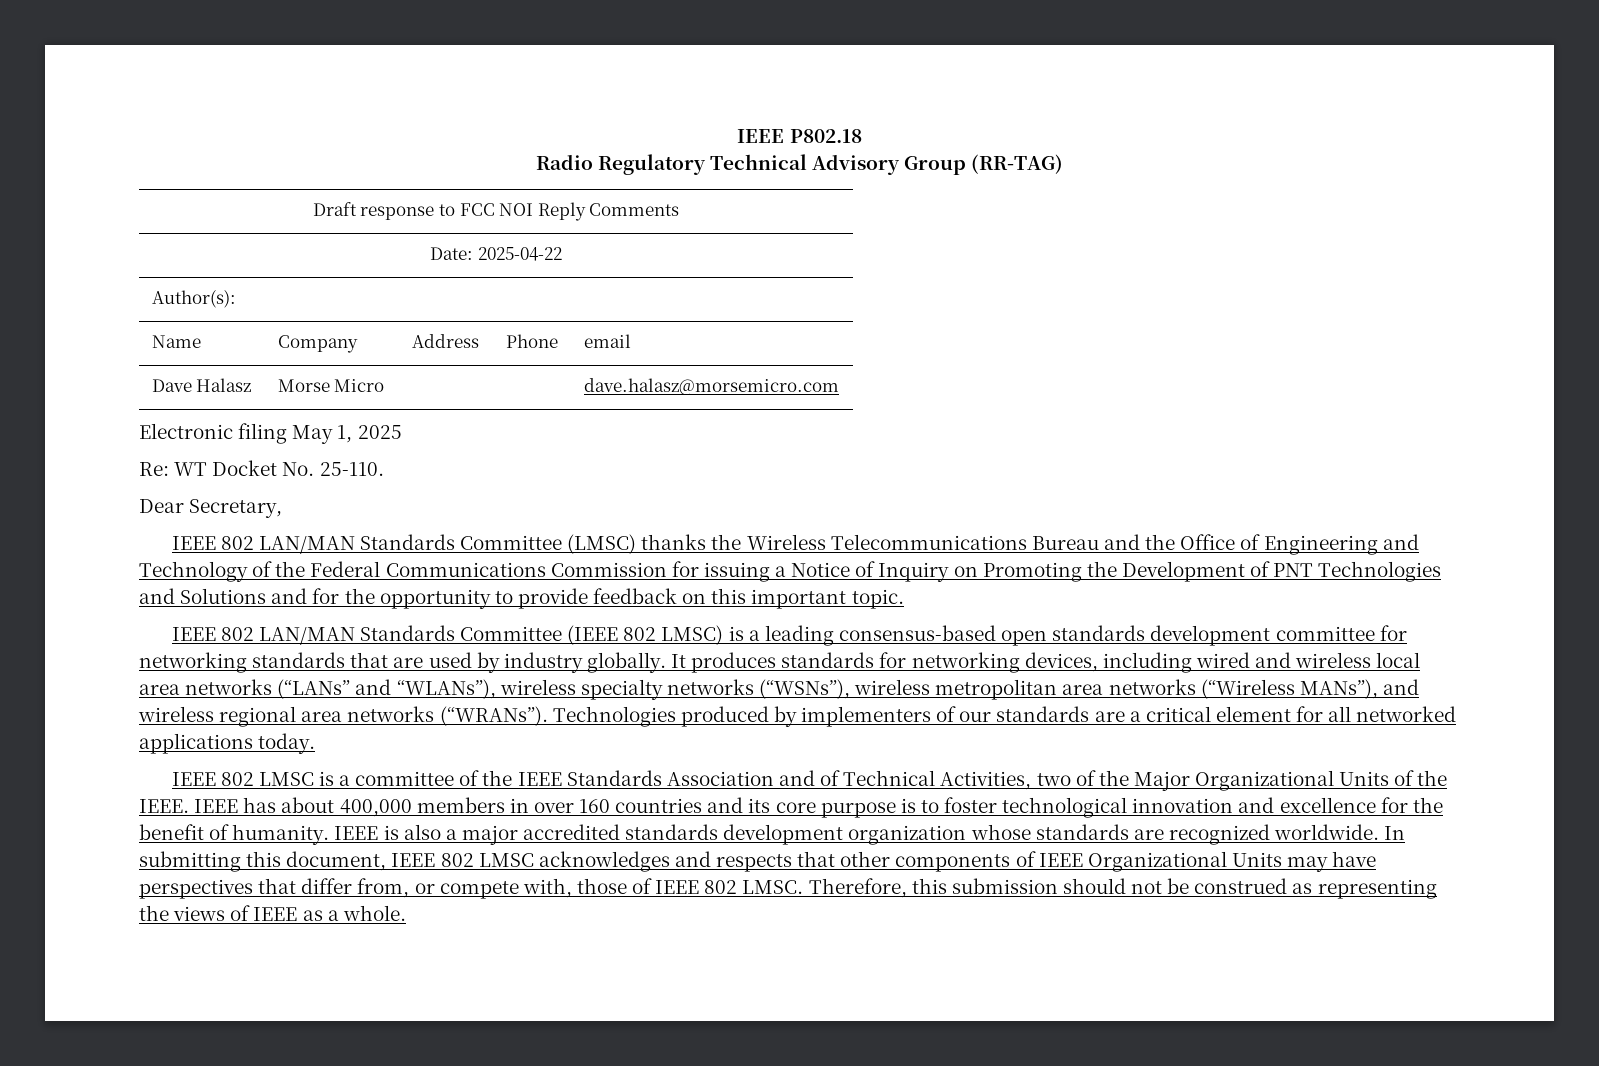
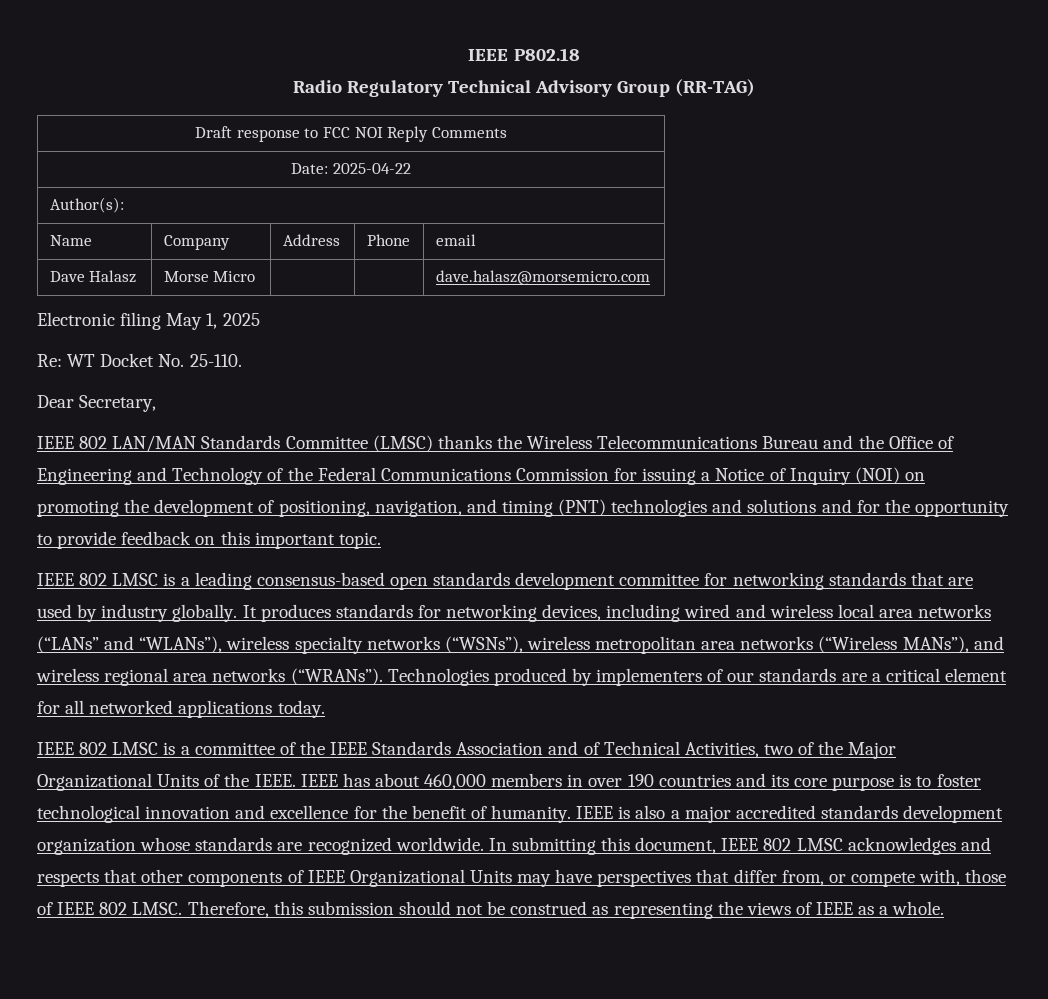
- IEEE 802 LAN/MAN Standards Committee (LMSC) thanks the Wireless Telecommunications Bureau and the Office of Engineering and Technology of the Federal Communications Commission for issuing a Notice of Inquiry on Promoting the Development of PNT Technologies and Solutions and for the opportunity to provide feedback on this important topic.
+ IEEE 802 LAN/MAN Standards Committee (LMSC) thanks the Wireless Telecommunications Bureau and the Office of Engineering and Technology of the Federal Communications Commission for issuing a Notice of Inquiry (NOI) on promoting the development of positioning, navigation, and timing (PNT) technologies and solutions and for the opportunity to provide feedback on this important topic.
- IEEE 802 LAN/MAN Standards Committee (IEEE 802 LMSC) is a leading consensus-based open standards development committee for networking standards that are used by industry globally.
+ IEEE 802 LMSC is a leading consensus-based open standards development committee for networking standards that are used by industry globally.
- IEEE has about 400,000 members in over 160 countries and its core purpose is to foster technological innovation and excellence for the benefit of humanity.
+ IEEE has about 460,000 members in over 190 countries and its core purpose is to foster technological innovation and excellence for the benefit of humanity.

